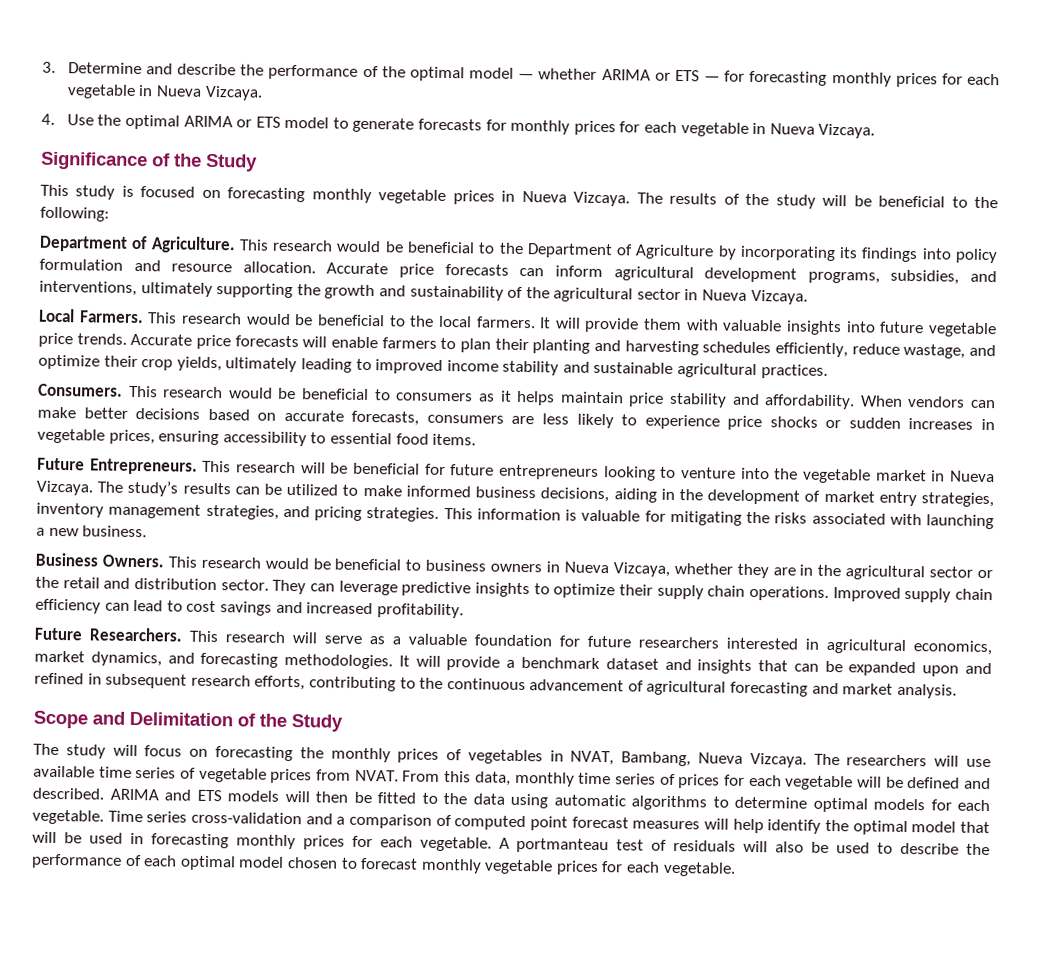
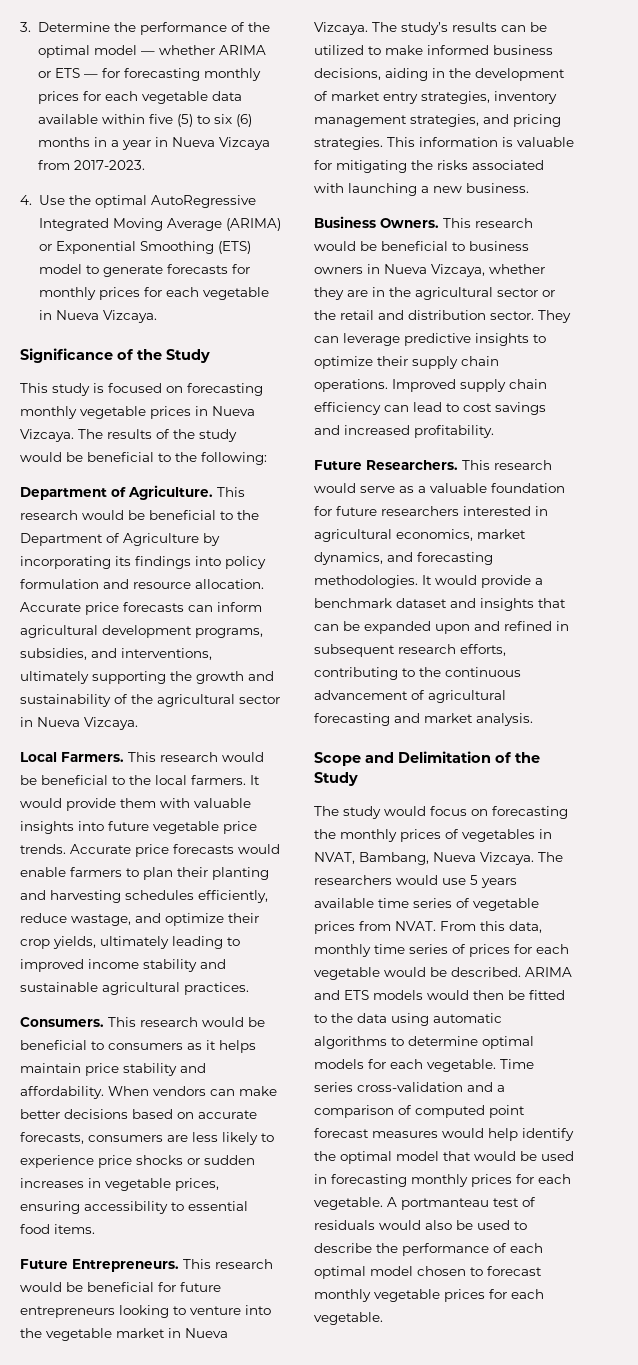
- 3. Determine and describe the performance of the optimal model — whether ARIMA or ETS — for forecasting monthly prices for each vegetable in Nueva Vizcaya.
- 4. Use the optimal ARIMA or ETS model to generate forecasts for monthly prices for each vegetable in Nueva Vizcaya.
+ 3. Determine the performance of the optimal model — whether ARIMA or ETS — for forecasting monthly prices for each vegetable data available within five (5) to six (6) months in a year in Nueva Vizcaya from 2017-2023.
+ 4. Use the optimal AutoRegressive Integrated Moving Average (ARIMA) or Exponential Smoothing (ETS) model to generate forecasts for monthly prices for each vegetable in Nueva Vizcaya.
- The results of the study will be beneficial to the following:
+ The results of the study would be beneficial to the following:
- It will provide them with valuable insights into future vegetable price trends.
+ It would provide them with valuable insights into future vegetable price trends.
- Accurate price forecasts will enable farmers to plan their planting and harvesting schedules efficiently, reduce wastage, and optimize their crop yields, ultimately leading to improved income stability and sustainable agricultural practices.
+ Accurate price forecasts would enable farmers to plan their planting and harvesting schedules efficiently, reduce wastage, and optimize their crop yields, ultimately leading to improved income stability and sustainable agricultural practices.
- This research will be beneficial for future entrepreneurs looking to venture into the vegetable market in Nueva Vizcaya.
+ This research would be beneficial for future entrepreneurs looking to venture into the vegetable market in Nueva Vizcaya.
- This research will serve as a valuable foundation for future researchers interested in agricultural economics, market dynamics, and forecasting methodologies.
+ This research would serve as a valuable foundation for future researchers interested in agricultural economics, market dynamics, and forecasting methodologies.
- It will provide a benchmark dataset and insights that can be expanded upon and refined in subsequent research efforts, contributing to the continuous advancement of agricultural forecasting and market analysis.
+ It would provide a benchmark dataset and insights that can be expanded upon and refined in subsequent research efforts, contributing to the continuous advancement of agricultural forecasting and market analysis.
- The study will focus on forecasting the monthly prices of vegetables in NVAT, Bambang, Nueva Vizcaya.
+ The study would focus on forecasting the monthly prices of vegetables in NVAT, Bambang, Nueva Vizcaya.
- The researchers will use available time series of vegetable prices from NVAT.
+ The researchers would use 5 years available time series of vegetable prices from NVAT.
- From this data, monthly time series of prices for each vegetable will be defined and described.
+ From this data, monthly time series of prices for each vegetable would be described.
- ARIMA and ETS models will then be fitted to the data using automatic algorithms to determine optimal models for each vegetable.
+ ARIMA and ETS models would then be fitted to the data using automatic algorithms to determine optimal models for each vegetable.
- Time series cross-validation and a comparison of computed point forecast measures will help identify the optimal model that will be used in forecasting monthly prices for each vegetable.
+ Time series cross-validation and a comparison of computed point forecast measures would help identify the optimal model that would be used in forecasting monthly prices for each vegetable.
- A portmanteau test of residuals will also be used to describe the performance of each optimal model chosen to forecast monthly vegetable prices for each vegetable.
+ A portmanteau test of residuals would also be used to describe the performance of each optimal model chosen to forecast monthly vegetable prices for each vegetable.

